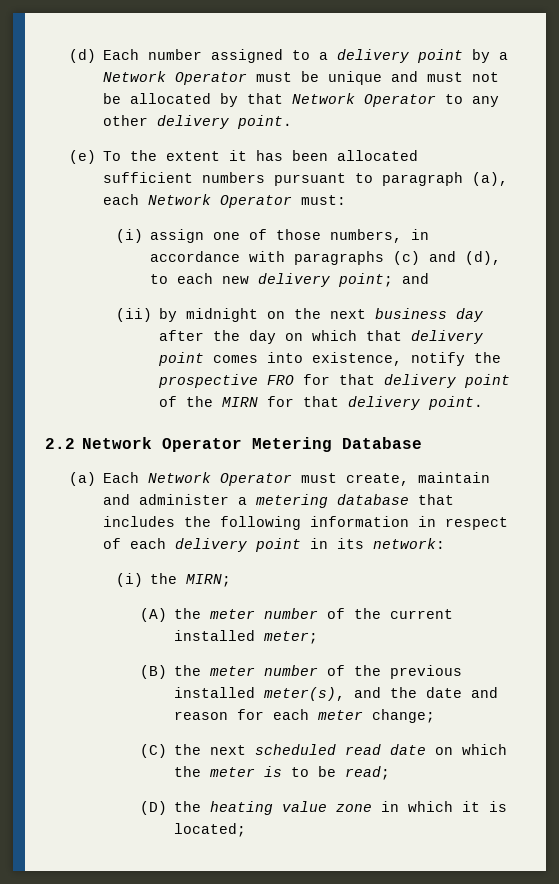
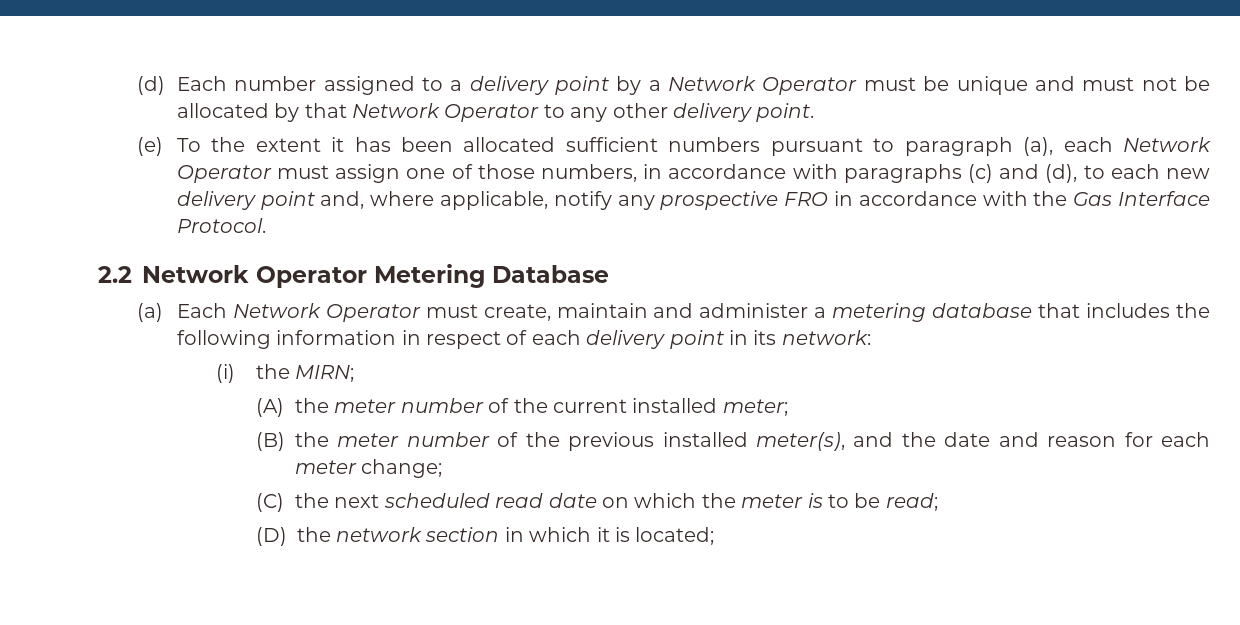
- (e) To the extent it has been allocated sufficient numbers pursuant to paragraph (a), each Network Operator must:
- (i) assign one of those numbers, in accordance with paragraphs (c) and (d), to each new delivery point; and
- (ii) by midnight on the next business day after the day on which that delivery point comes into existence, notify the prospective FRO for that delivery point of the MIRN for that delivery point.
+ (e) To the extent it has been allocated sufficient numbers pursuant to paragraph (a), each Network Operator must assign one of those numbers, in accordance with paragraphs (c) and (d), to each new delivery point and, where applicable, notify any prospective FRO in accordance with the Gas Interface Protocol.
- (D) the heating value zone in which it is located;
+ (D) the network section in which it is located;

